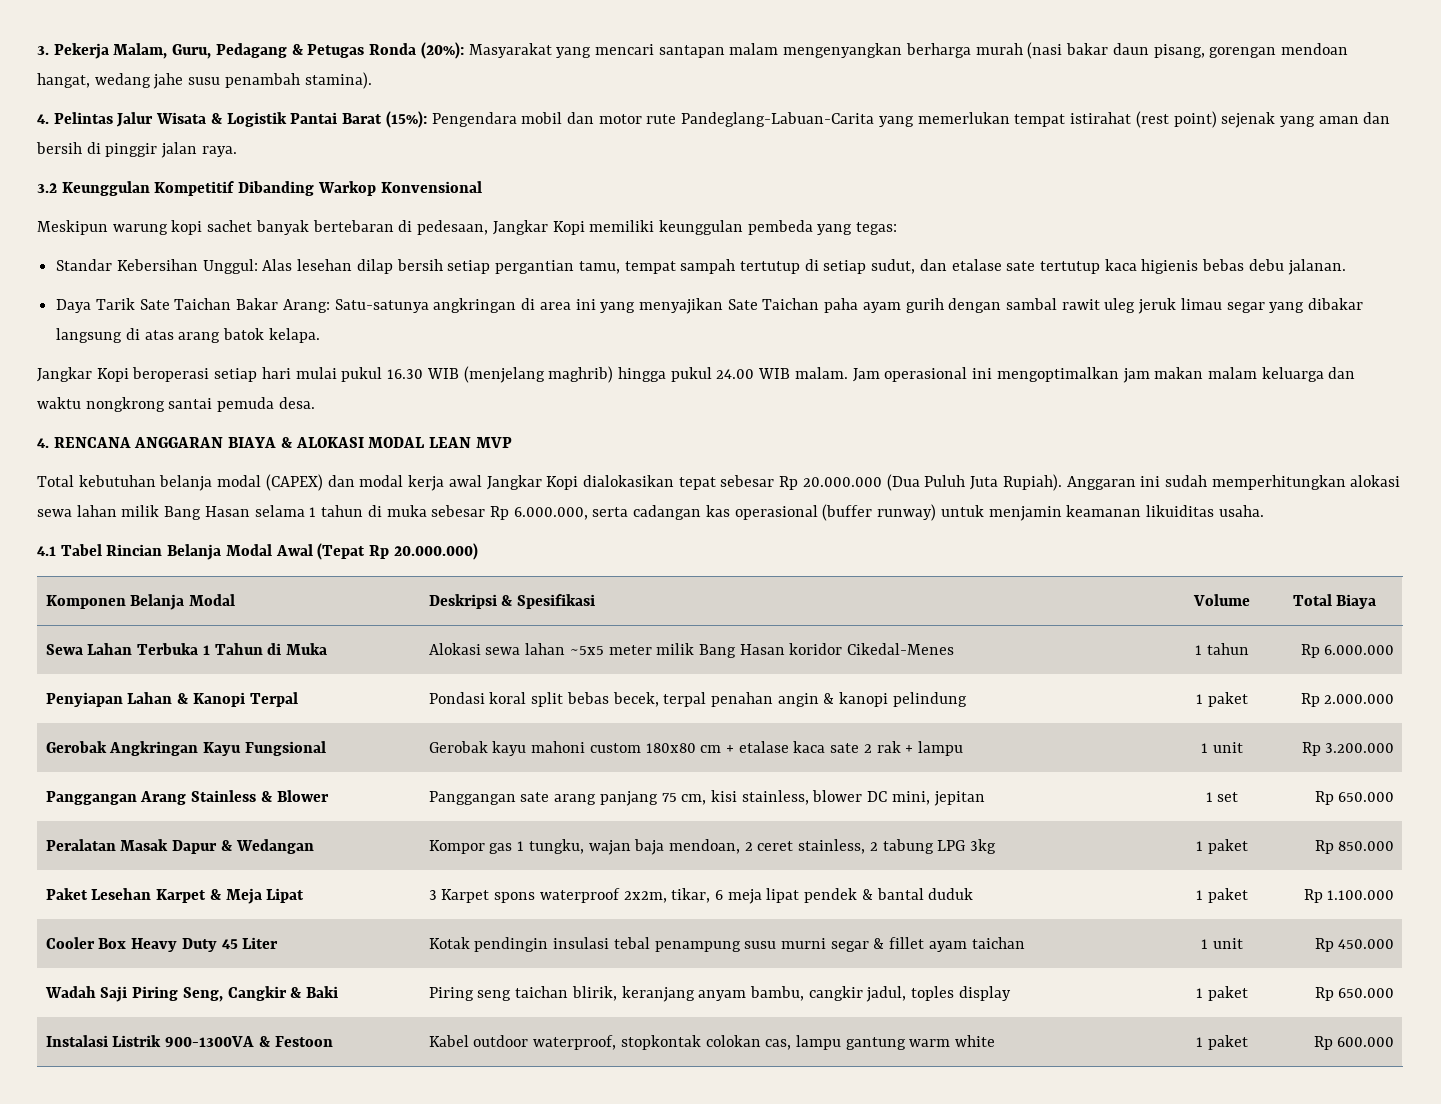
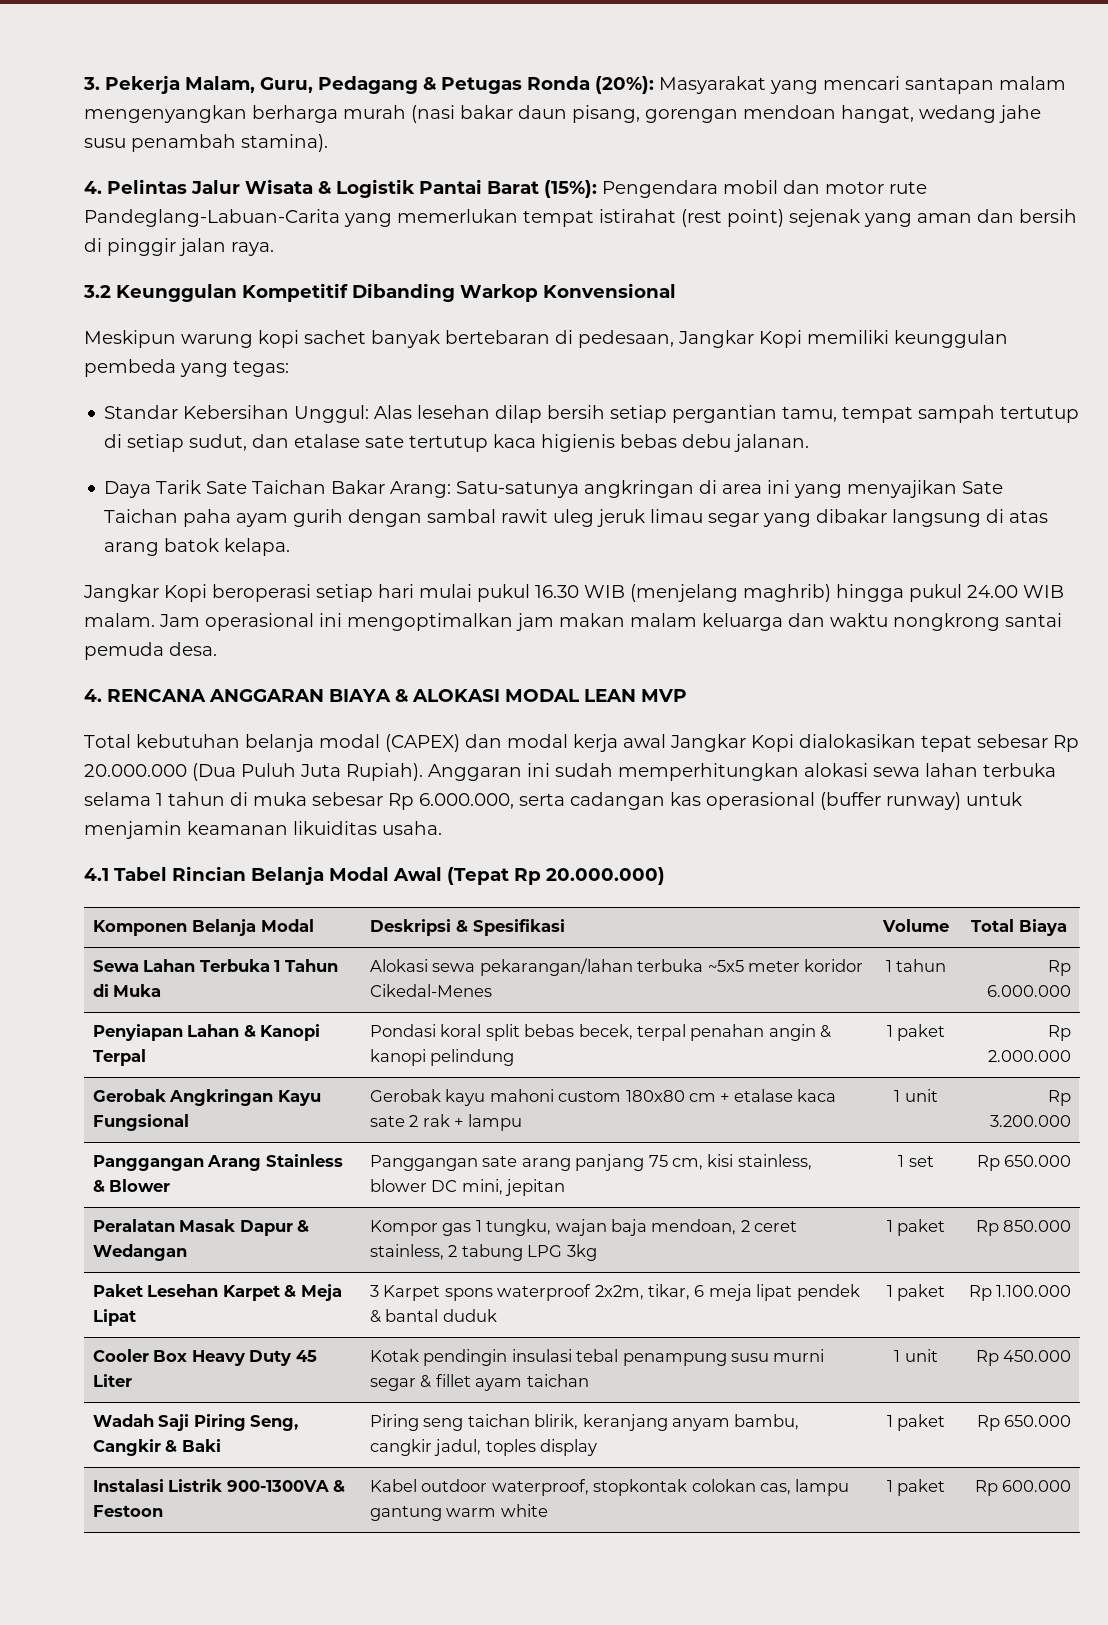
- Anggaran ini sudah memperhitungkan alokasi sewa lahan milik Bang Hasan selama 1 tahun di muka sebesar Rp 6.000.000, serta cadangan kas operasional (buffer runway) untuk menjamin keamanan likuiditas usaha.
+ Anggaran ini sudah memperhitungkan alokasi sewa lahan terbuka selama 1 tahun di muka sebesar Rp 6.000.000, serta cadangan kas operasional (buffer runway) untuk menjamin keamanan likuiditas usaha.
- Sewa Lahan Terbuka 1 Tahun di Muka | Alokasi sewa lahan ~5x5 meter milik Bang Hasan koridor Cikedal-Menes | 1 tahun | Rp 6.000.000
+ Sewa Lahan Terbuka 1 Tahun di Muka | Alokasi sewa pekarangan/lahan terbuka ~5x5 meter koridor Cikedal-Menes | 1 tahun | Rp 6.000.000

